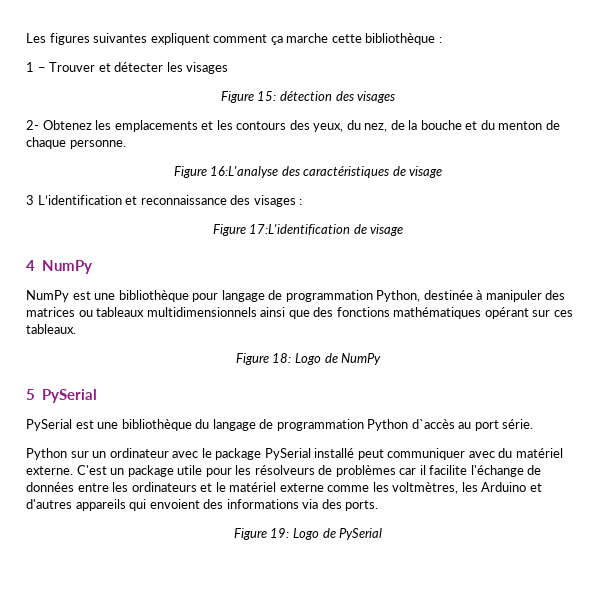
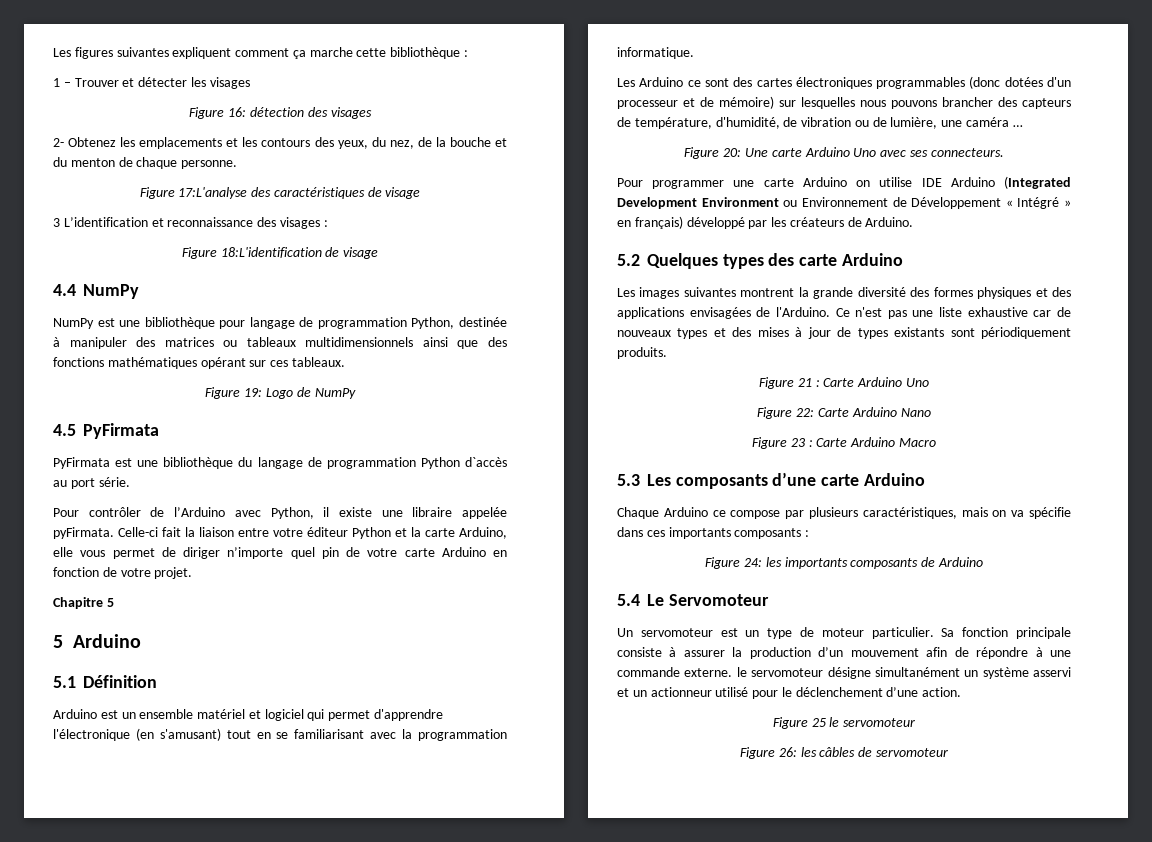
- Figure 15: détection des visages
+ Figure 16: détection des visages
- Figure 16:L'analyse des caractéristiques de visage
+ Figure 17:L'analyse des caractéristiques de visage
- Figure 17:L'identification de visage
- 4 NumPy
+ Figure 18:L'identification de visage
+ 4.4 NumPy
- Figure 18: Logo de NumPy
+ Figure 19: Logo de NumPy
- 5 PySerial
- PySerial est une bibliothèque du langage de programmation Python d`accès au port série.
+ 4.5 PyFirmata
+ PyFirmata est une bibliothèque du langage de programmation Python d`accès au port série.
- Python sur un ordinateur avec le package PySerial installé peut communiquer avec du matériel externe. C'est un package utile pour les résolveurs de problèmes car il facilite l'échange de données entre les ordinateurs et le matériel externe comme les voltmètres, les Arduino et d'autres appareils qui envoient des informations via des ports.
- Figure 19: Logo de PySerial
+ Pour contrôler de l’Arduino avec Python, il existe une libraire appelée pyFirmata. Celle-ci fait la liaison entre votre éditeur Python et la carte Arduino, elle vous permet de diriger n’importe quel pin de votre carte Arduino en fonction de votre projet.
+ Chapitre 5
+ 5 Arduino
+ 5.1 Définition
+ Arduino est un ensemble matériel et logiciel qui permet d'apprendre l'électronique (en s'amusant) tout en se familiarisant avec la programmation informatique.
+ Les Arduino ce sont des cartes électroniques programmables (donc dotées d'un processeur et de mémoire) sur lesquelles nous pouvons brancher des capteurs de température, d'humidité, de vibration ou de lumière, une caméra …
+ Figure 20: Une carte Arduino Uno avec ses connecteurs.
+ Pour programmer une carte Arduino on utilise IDE Arduino (Integrated Development Environment ou Environnement de Développement « Intégré » en français) développé par les créateurs de Arduino.
+ 5.2 Quelques types des carte Arduino
+ Les images suivantes montrent la grande diversité des formes physiques et des applications envisagées de l'Arduino. Ce n'est pas une liste exhaustive car de nouveaux types et des mises à jour de types existants sont périodiquement produits.
+ Figure 21 : Carte Arduino Uno
+ Figure 22: Carte Arduino Nano
+ Figure 23 : Carte Arduino Macro
+ 5.3 Les composants d’une carte Arduino
+ Chaque Arduino ce compose par plusieurs caractéristiques, mais on va spécifie dans ces importants composants :
+ Figure 24: les importants composants de Arduino
+ 5.4 Le Servomoteur
+ Un servomoteur est un type de moteur particulier. Sa fonction principale consiste à assurer la production d’un mouvement afin de répondre à une commande externe. le servomoteur désigne simultanément un système asservi et un actionneur utilisé pour le déclenchement d’une action.
+ Figure 25 le servomoteur
+ Figure 26: les câbles de servomoteur

